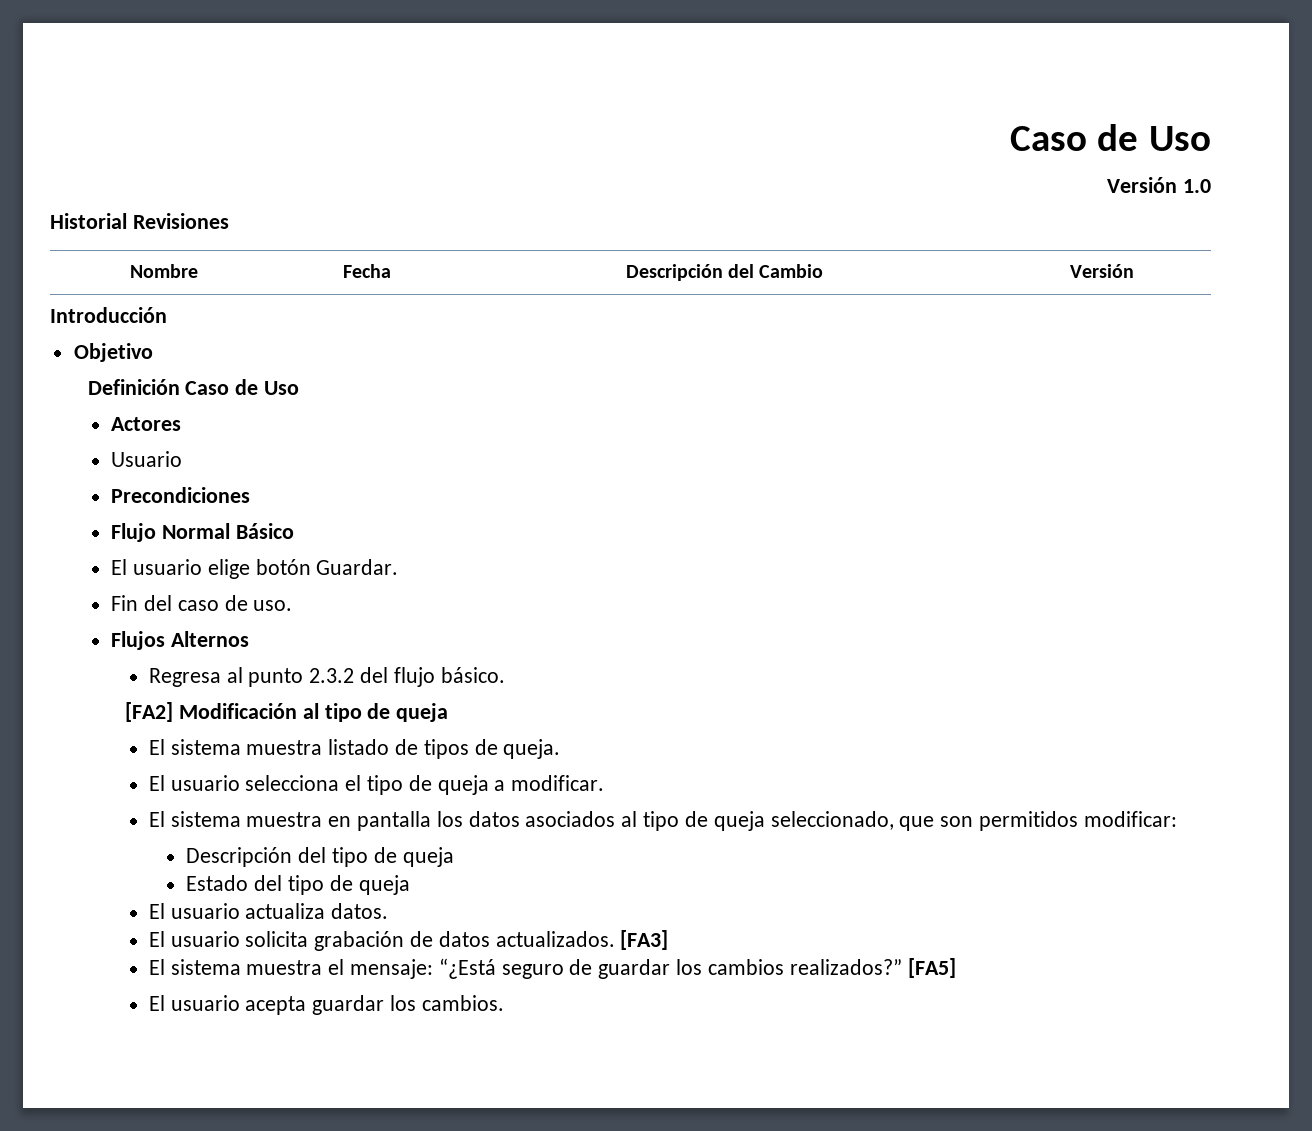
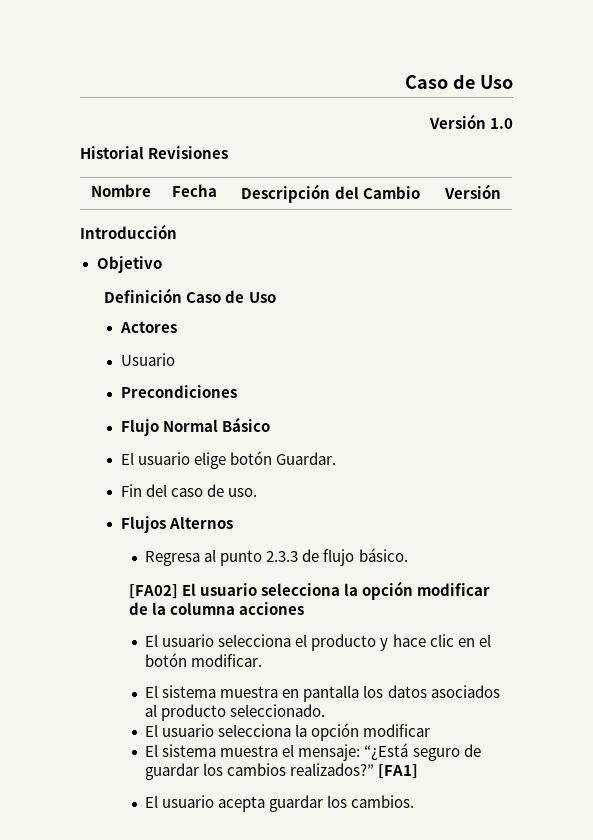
- Regresa al punto 2.3.2 del flujo básico.
+ Regresa al punto 2.3.3 de flujo básico.
- [FA2] Modificación al tipo de queja
- El sistema muestra listado de tipos de queja.
- El usuario selecciona el tipo de queja a modificar.
+ [FA02] El usuario selecciona la opción modificar de la columna acciones
+ El usuario selecciona el producto y hace clic en el botón modificar.
- El sistema muestra en pantalla los datos asociados al tipo de queja seleccionado, que son permitidos modificar:
- Descripción del tipo de queja
- Estado del tipo de queja
- El usuario actualiza datos.
- El usuario solicita grabación de datos actualizados. [FA3]
+ El sistema muestra en pantalla los datos asociados al producto seleccionado.
+ El usuario selecciona la opción modificar
- [FA5]
+ [FA1]

